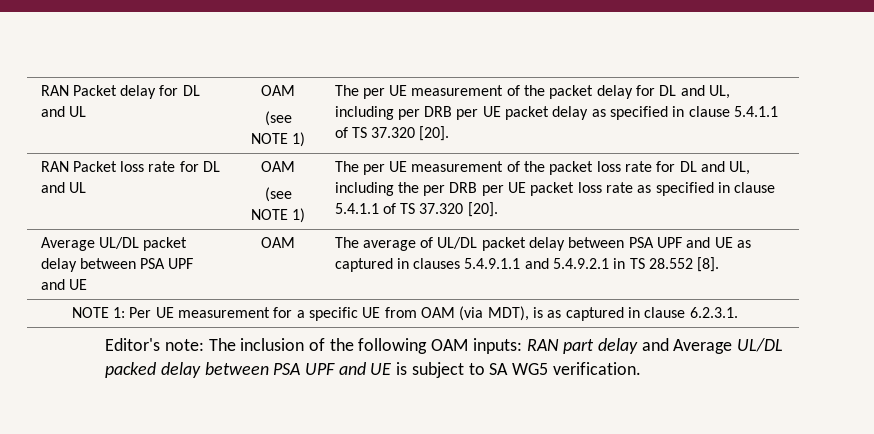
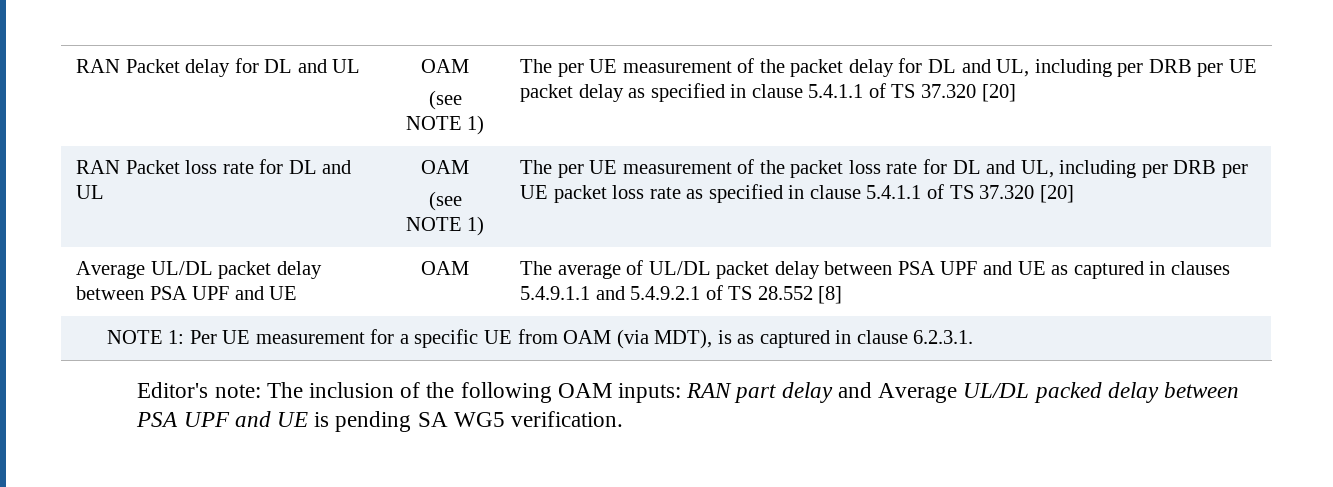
  RAN Packet delay for DL and UL | OAM
- (see NOTE 1) | The per UE measurement of the packet delay for DL and UL, including per DRB per UE packet delay as specified in clause 5.4.1.1 of TS 37.320 [20].
+ (see NOTE 1) | The per UE measurement of the packet delay for DL and UL, including per DRB per UE packet delay as specified in clause 5.4.1.1 of TS 37.320 [20]
- The per UE measurement of the packet loss rate for DL and UL, including the per DRB per UE packet loss rate as specified in clause 5.4.1.1 of TS 37.320 [20].
+ The per UE measurement of the packet loss rate for DL and UL, including per DRB per UE packet loss rate as specified in clause 5.4.1.1 of TS 37.320 [20]
- Average UL/DL packet delay between PSA UPF and UE | OAM | The average of UL/DL packet delay between PSA UPF and UE as captured in clauses 5.4.9.1.1 and 5.4.9.2.1 in TS 28.552 [8].
+ Average UL/DL packet delay between PSA UPF and UE | OAM | The average of UL/DL packet delay between PSA UPF and UE as captured in clauses 5.4.9.1.1 and 5.4.9.2.1 of TS 28.552 [8]
- Editor's note: The inclusion of the following OAM inputs: RAN part delay and Average UL/DL packed delay between PSA UPF and UE is subject to SA WG5 verification.
+ Editor's note: The inclusion of the following OAM inputs: RAN part delay and Average UL/DL packed delay between PSA UPF and UE is pending SA WG5 verification.

